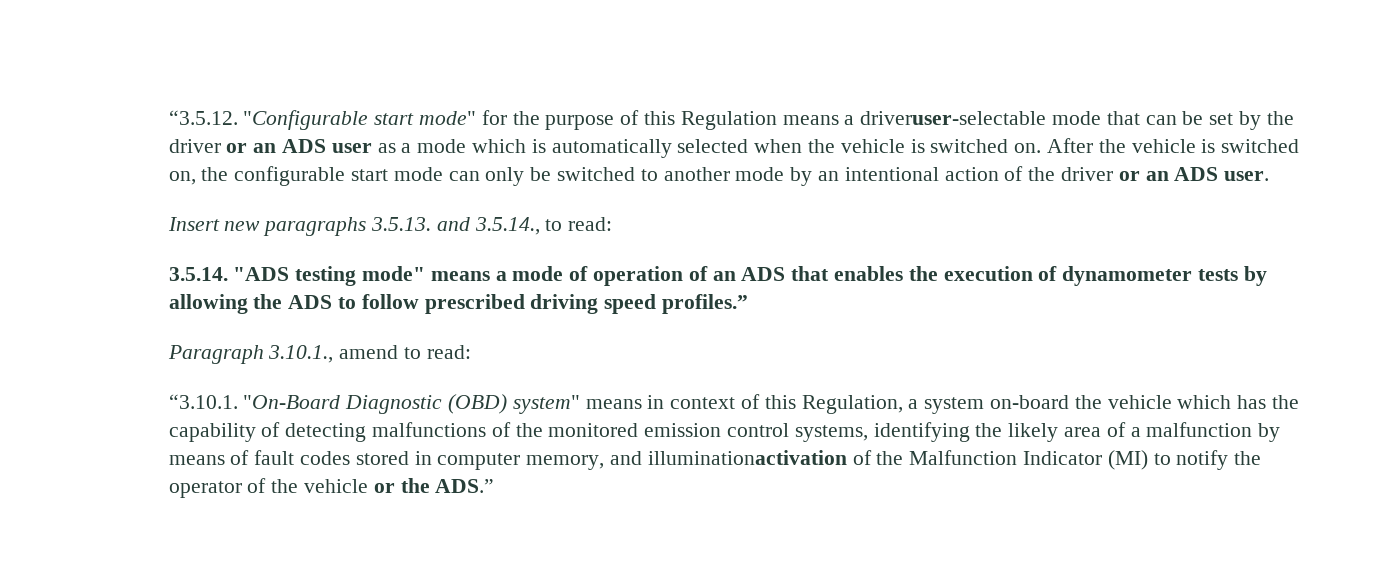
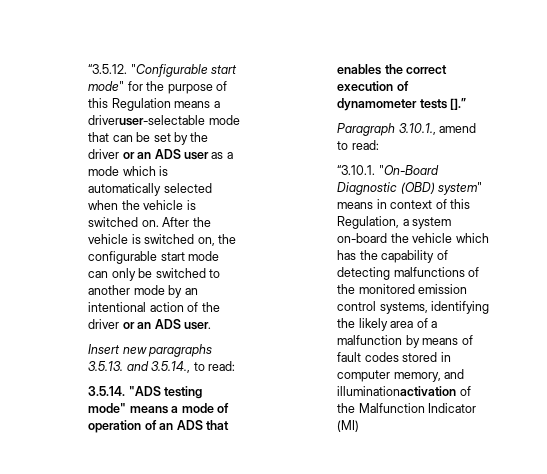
- 3.5.14. "ADS testing mode" means a mode of operation of an ADS that enables the execution of dynamometer tests by allowing the ADS to follow prescribed driving speed profiles.”
+ 3.5.14. "ADS testing mode" means a mode of operation of an ADS that enables the correct execution of dynamometer tests [].”
- “3.10.1. "On-Board Diagnostic (OBD) system" means in context of this Regulation, a system on-board the vehicle which has the capability of detecting malfunctions of the monitored emission control systems, identifying the likely area of a malfunction by means of fault codes stored in computer memory, and illuminationactivation of the Malfunction Indicator (MI) to notify the operator of the vehicle or the ADS.”
+ “3.10.1. "On-Board Diagnostic (OBD) system" means in context of this Regulation, a system on-board the vehicle which has the capability of detecting malfunctions of the monitored emission control systems, identifying the likely area of a malfunction by means of fault codes stored in computer memory, and illuminationactivation of the Malfunction Indicator (MI)

